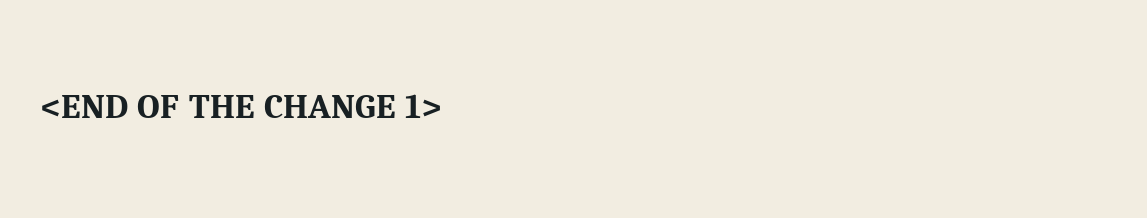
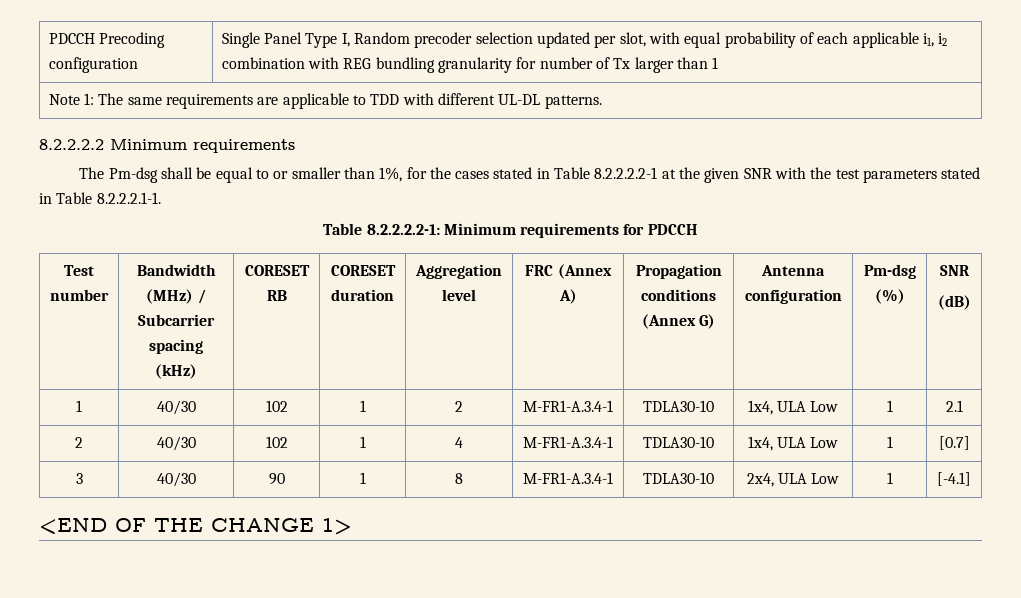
+ PDCCH Precoding configuration | Single Panel Type I, Random precoder selection updated per slot, with equal probability of each applicable i1, i2 combination with REG bundling granularity for number of Tx larger than 1
+ Note 1: The same requirements are applicable to TDD with different UL-DL patterns.
+ 8.2.2.2.2 Minimum requirements
+ The Pm-dsg shall be equal to or smaller than 1%, for the cases stated in Table 8.2.2.2.2-1 at the given SNR with the test parameters stated in Table 8.2.2.2.1-1.
+ Table 8.2.2.2.2-1: Minimum requirements for PDCCH
+ Test number | Bandwidth (MHz) / Subcarrier spacing (kHz) | CORESET RB | CORESET duration | Aggregation level | FRC (Annex A) | Propagation conditions (Annex G) | Antenna configuration | Pm-dsg (%) | SNR
+ (dB)
+ 1 | 40/30 | 102 | 1 | 2 | M-FR1-A.3.4-1 | TDLA30-10 | 1x4, ULA Low | 1 | 2.1
+ 2 | 40/30 | 102 | 1 | 4 | M-FR1-A.3.4-1 | TDLA30-10 | 1x4, ULA Low | 1 | [0.7]
+ 3 | 40/30 | 90 | 1 | 8 | M-FR1-A.3.4-1 | TDLA30-10 | 2x4, ULA Low | 1 | [-4.1]

